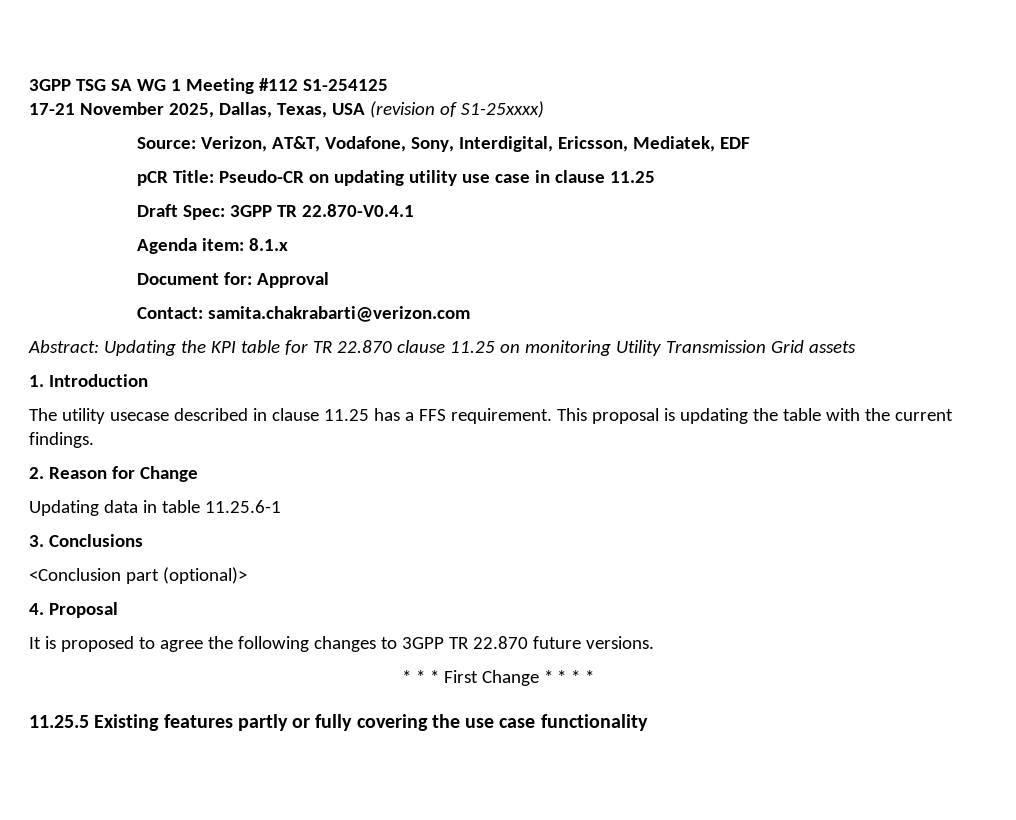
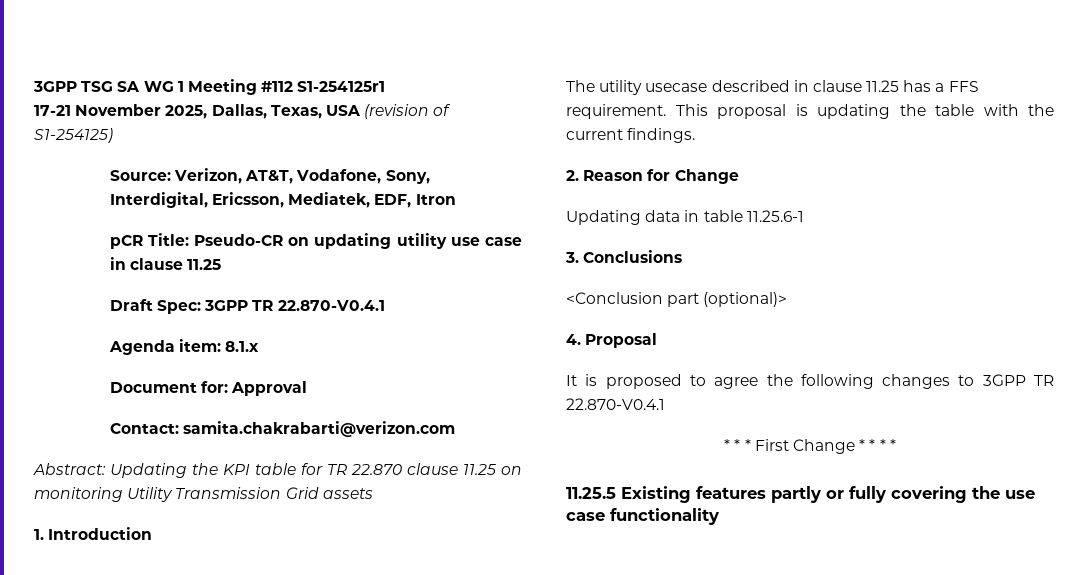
- 3GPP TSG SA WG 1 Meeting #112 S1-254125
+ 3GPP TSG SA WG 1 Meeting #112 S1-254125r1
- 17-21 November 2025, Dallas, Texas, USA (revision of S1-25xxxx)
+ 17-21 November 2025, Dallas, Texas, USA (revision of S1-254125)
- Source: Verizon, AT&T, Vodafone, Sony, Interdigital, Ericsson, Mediatek, EDF
+ Source: Verizon, AT&T, Vodafone, Sony, Interdigital, Ericsson, Mediatek, EDF, Itron
- It is proposed to agree the following changes to 3GPP TR 22.870 future versions.
+ It is proposed to agree the following changes to 3GPP TR 22.870-V0.4.1

